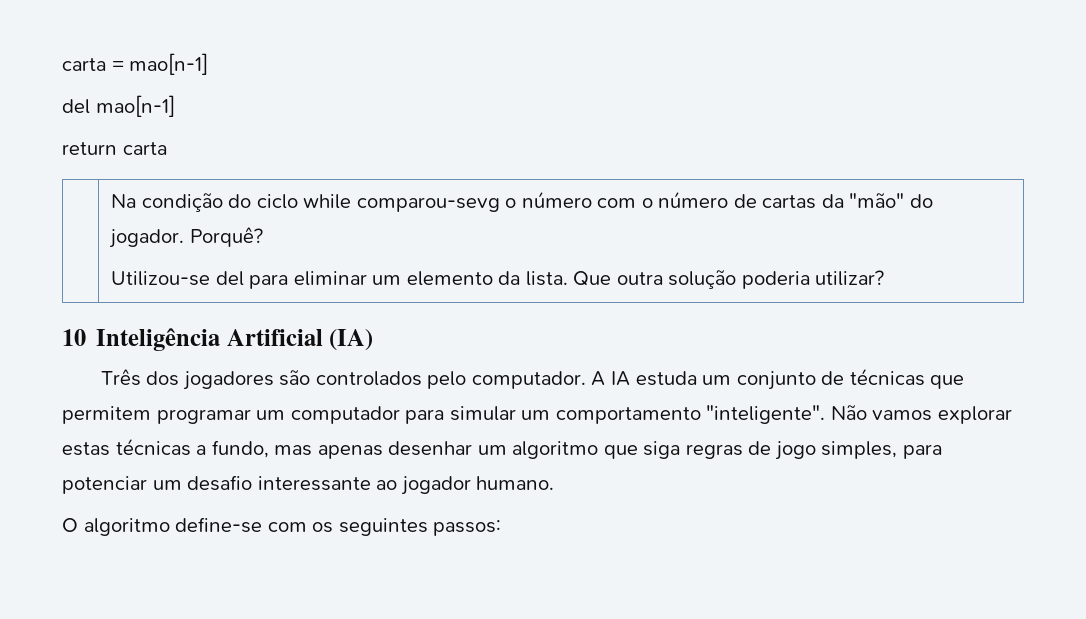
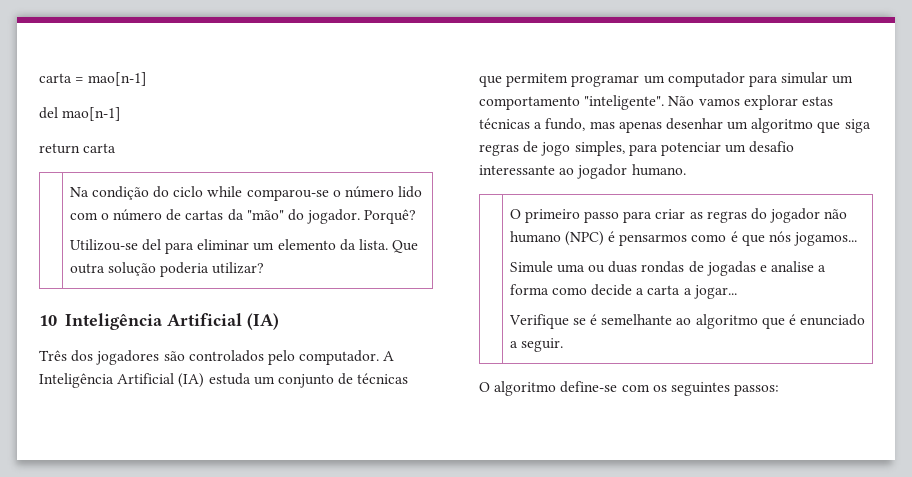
- | Na condição do ciclo while comparou-sevg o número com o número de cartas da "mão" do jogador. Porquê?
+ | Na condição do ciclo while comparou-se o número lido com o número de cartas da "mão" do jogador. Porquê?
- A IA estuda um conjunto de técnicas que permitem programar um computador para simular um comportamento "inteligente".
+ A Inteligência Artificial (IA) estuda um conjunto de técnicas que permitem programar um computador para simular um comportamento "inteligente".
+ O primeiro passo para criar as regras do jogador não humano (NPC) é pensarmos como é que nós jogamos...
+ Simule uma ou duas rondas de jogadas e analise a forma como decide a carta a jogar...
+ Verifique se é semelhante ao algoritmo que é enunciado a seguir.

